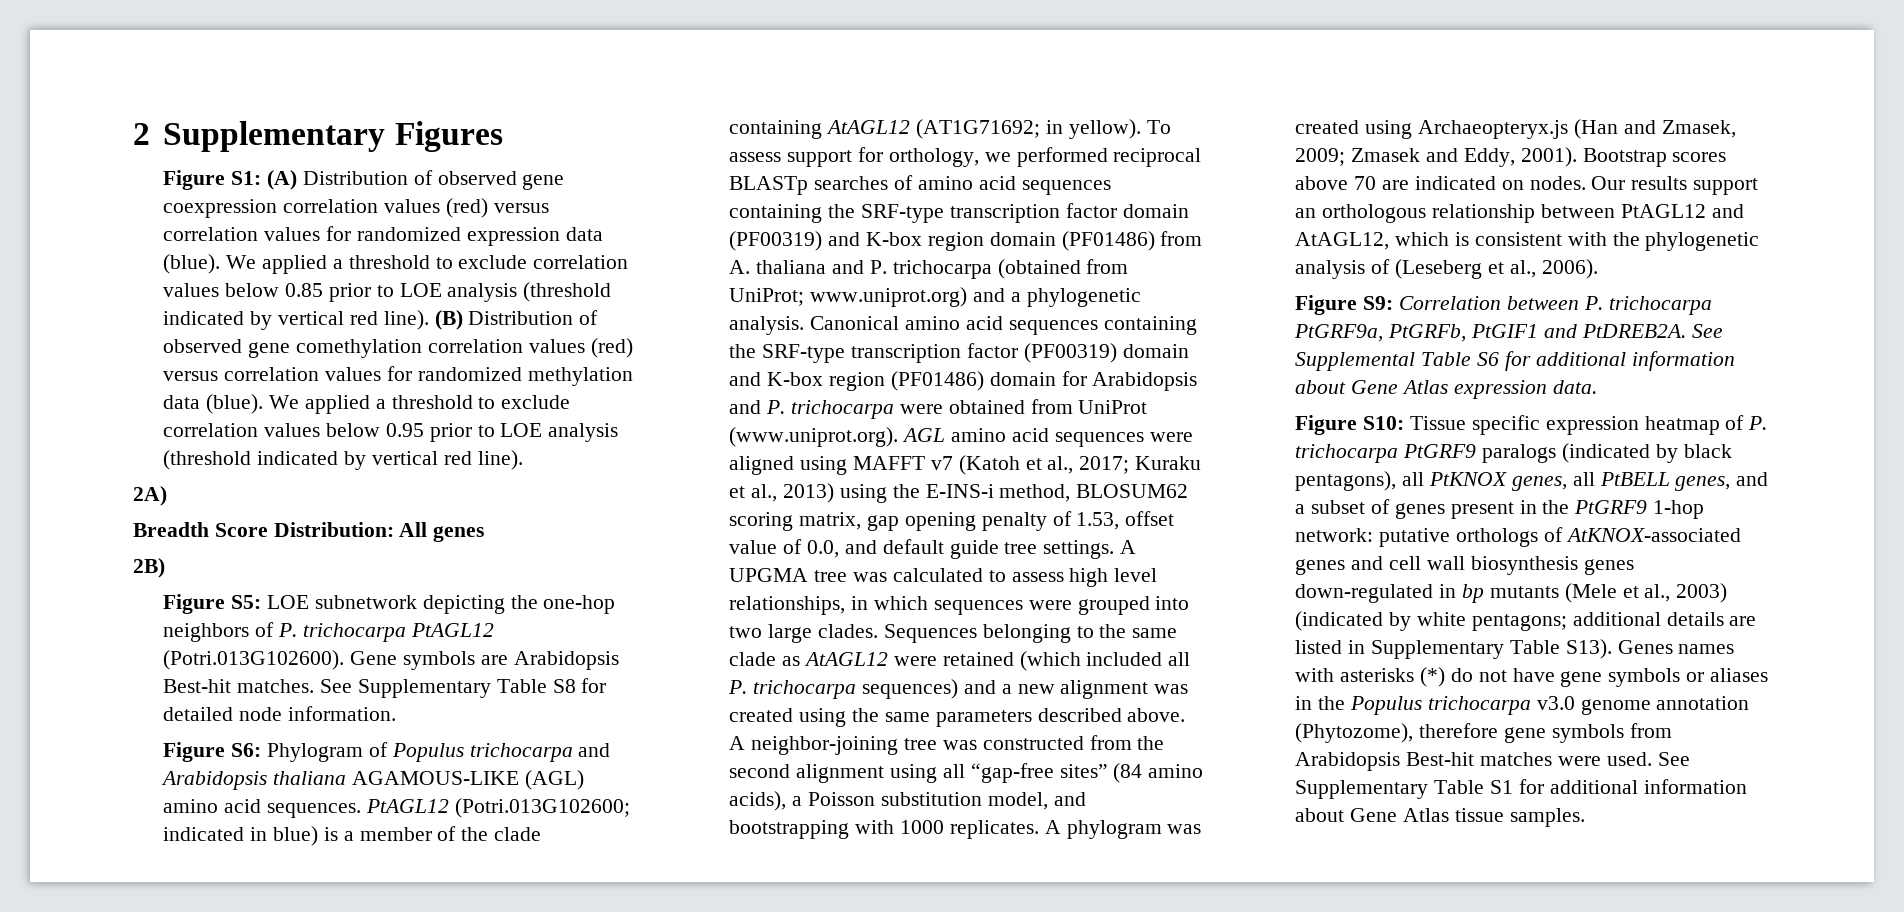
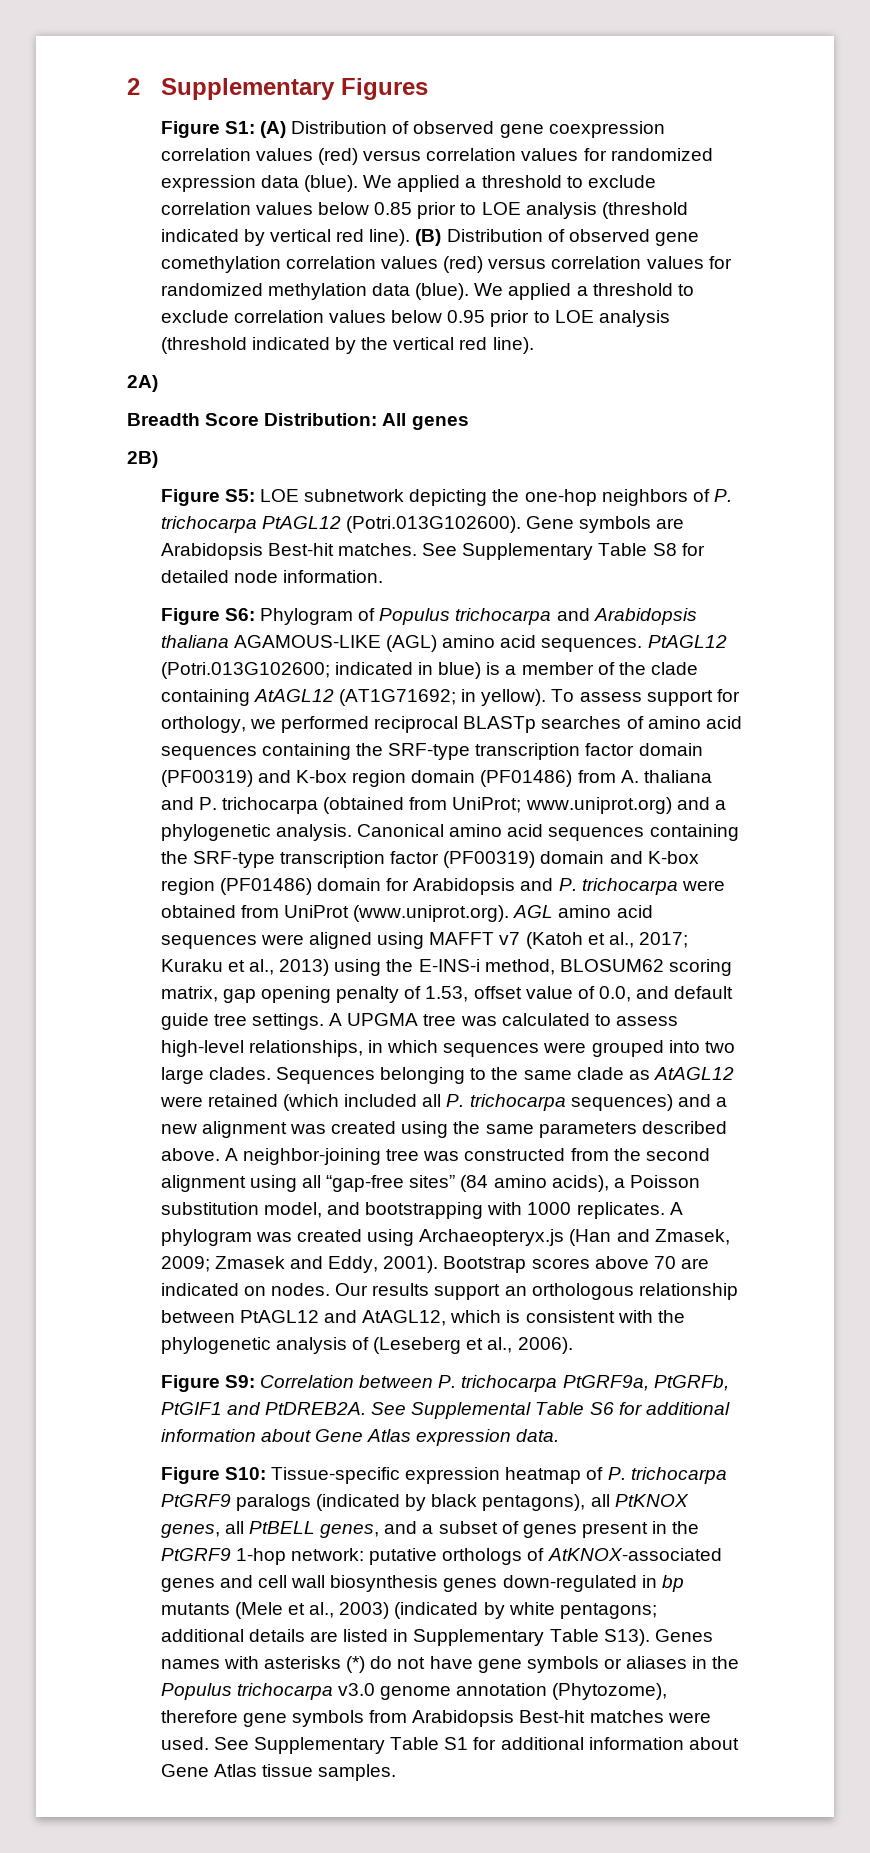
- We applied a threshold to exclude correlation values below 0.95 prior to LOE analysis (threshold indicated by vertical red line).
+ We applied a threshold to exclude correlation values below 0.95 prior to LOE analysis (threshold indicated by the vertical red line).
- A UPGMA tree was calculated to assess high level relationships, in which sequences were grouped into two large clades.
+ A UPGMA tree was calculated to assess high-level relationships, in which sequences were grouped into two large clades.
- Figure S10: Tissue specific expression heatmap of P. trichocarpa PtGRF9 paralogs (indicated by black pentagons), all PtKNOX genes, all PtBELL genes, and a subset of genes present in the PtGRF9 1-hop network: putative orthologs of AtKNOX-associated genes and cell wall biosynthesis genes down-regulated in bp mutants (Mele et al., 2003) (indicated by white pentagons; additional details are listed in Supplementary Table S13).
+ Figure S10: Tissue-specific expression heatmap of P. trichocarpa PtGRF9 paralogs (indicated by black pentagons), all PtKNOX genes, all PtBELL genes, and a subset of genes present in the PtGRF9 1-hop network: putative orthologs of AtKNOX-associated genes and cell wall biosynthesis genes down-regulated in bp mutants (Mele et al., 2003) (indicated by white pentagons; additional details are listed in Supplementary Table S13).

